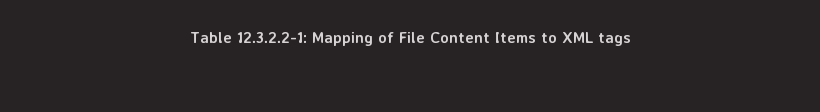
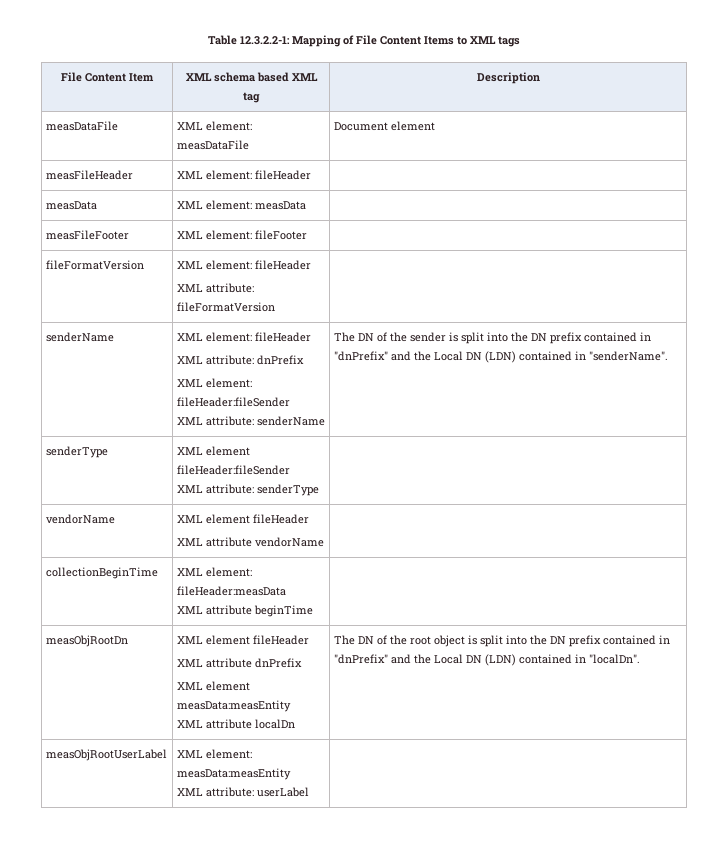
+ File Content Item | XML schema based XML tag | Description
+ measDataFile | XML element: measDataFile | Document element
+ measFileHeader | XML element: fileHeader |
+ measData | XML element: measData |
+ measFileFooter | XML element: fileFooter |
+ fileFormatVersion | XML element: fileHeader
+ XML attribute: fileFormatVersion |
+ senderName | XML element: fileHeader
+ XML attribute: dnPrefix
+ XML element: fileHeader:fileSender
+ XML attribute: senderName | The DN of the sender is split into the DN prefix contained in "dnPrefix" and the Local DN (LDN) contained in "senderName".
+ senderType | XML element fileHeader:fileSender
+ XML attribute: senderType |
+ vendorName | XML element fileHeader
+ XML attribute vendorName |
+ collectionBeginTime | XML element: fileHeader:measData
+ XML attribute beginTime |
+ measObjRootDn | XML element fileHeader
+ XML attribute dnPrefix
+ XML element measData:measEntity
+ XML attribute localDn | The DN of the root object is split into the DN prefix contained in "dnPrefix" and the Local DN (LDN) contained in "localDn".
+ measObjRootUserLabel | XML element: measData:measEntity
+ XML attribute: userLabel |

